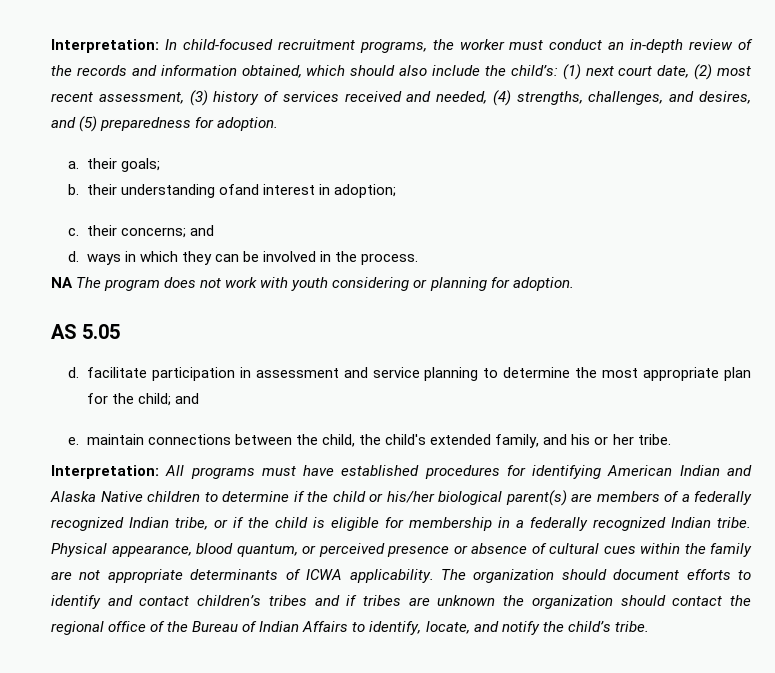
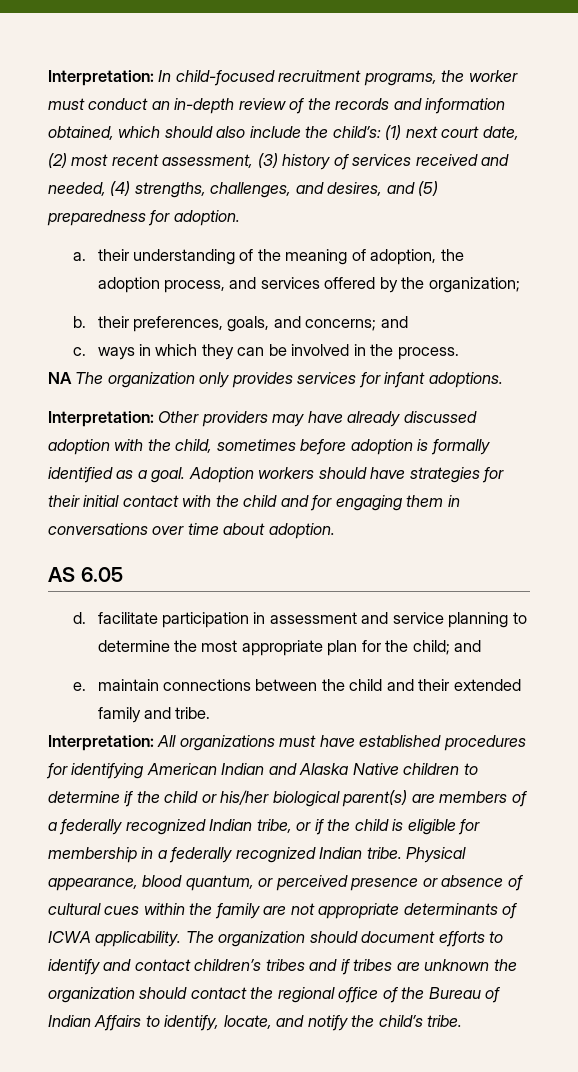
- a. their goals;
- b. their understanding ofand interest in adoption;
- c. their concerns; and
+ a. their understanding of the meaning of adoption, the adoption process, and services offered by the organization;
+ b. their preferences, goals, and concerns; and
- d. ways in which they can be involved in the process.
+ c. ways in which they can be involved in the process.
- NA The program does not work with youth considering or planning for adoption.
+ NA The organization only provides services for infant adoptions.
+ Interpretation: Other providers may have already discussed adoption with the child, sometimes before adoption is formally identified as a goal. Adoption workers should have strategies for their initial contact with the child and for engaging them in conversations over time about adoption.
- AS 5.05
+ AS 6.05
- e. maintain connections between the child, the child's extended family, and his or her tribe.
+ e. maintain connections between the child and their extended family and tribe.
- Interpretation: All programs must have established procedures for identifying American Indian and Alaska Native children to determine if the child or his/her biological parent(s) are members of a federally recognized Indian tribe, or if the child is eligible for membership in a federally recognized Indian tribe.
+ Interpretation: All organizations must have established procedures for identifying American Indian and Alaska Native children to determine if the child or his/her biological parent(s) are members of a federally recognized Indian tribe, or if the child is eligible for membership in a federally recognized Indian tribe.

